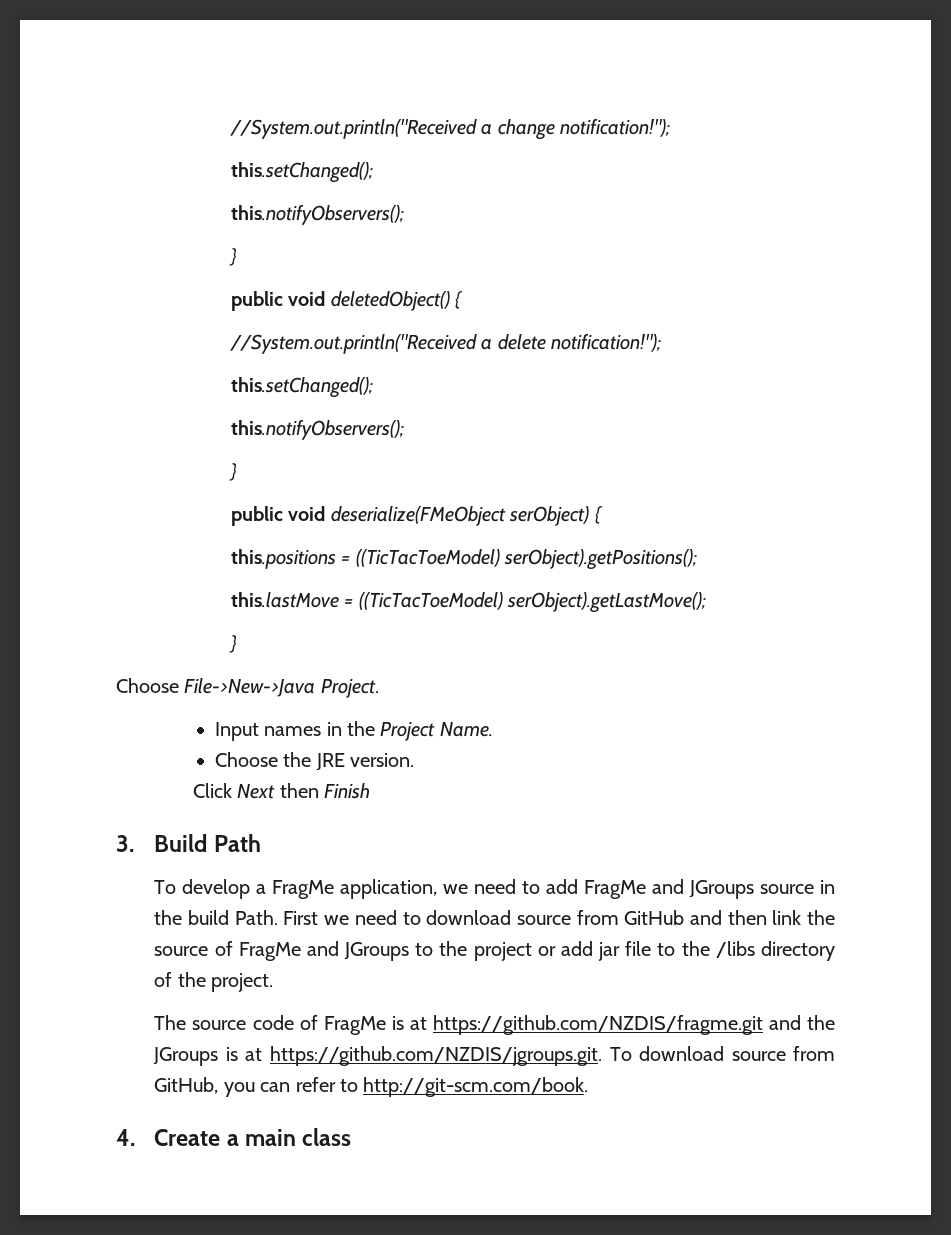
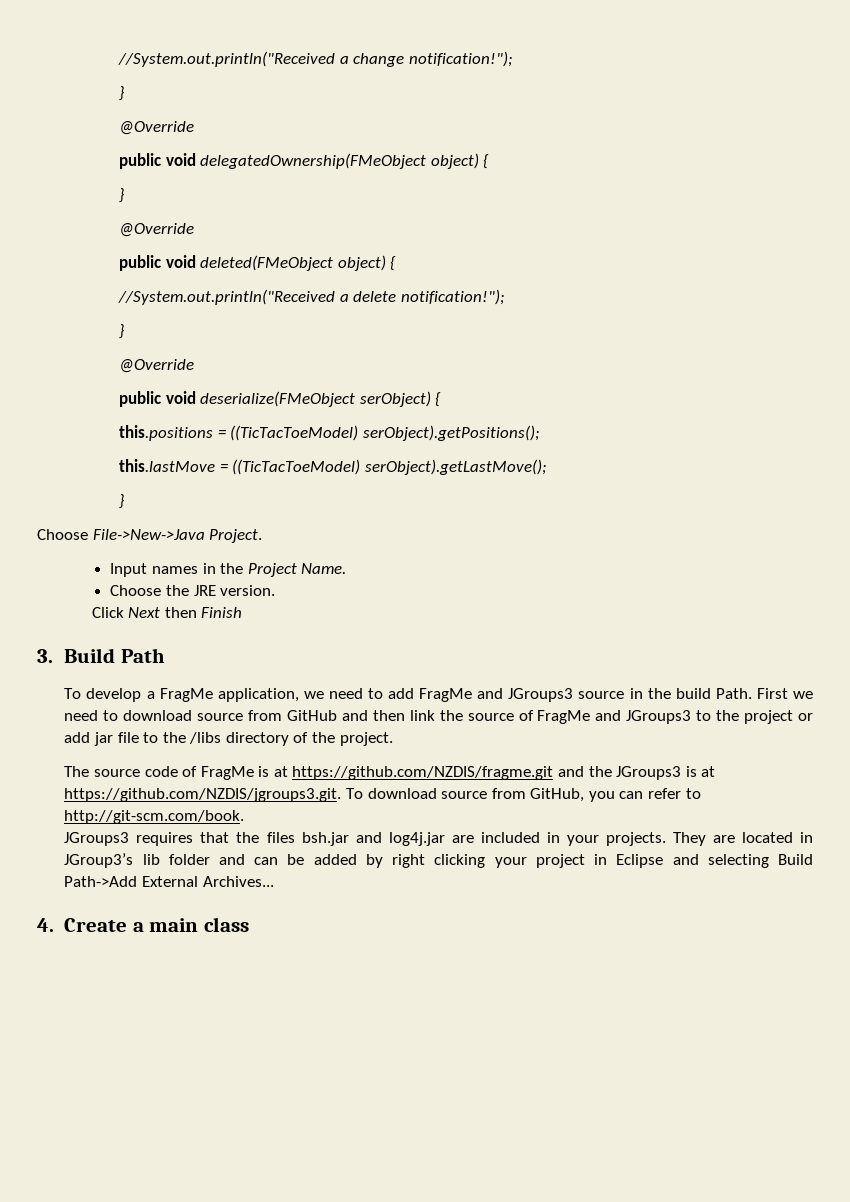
  //System.out.println("Received a change notification!");
- this.setChanged();
- this.notifyObservers();
  }
- public void deletedObject() {
+ @Override
+ public void delegatedOwnership(FMeObject object) {
+ }
+ @Override
+ public void deleted(FMeObject object) {
  //System.out.println("Received a delete notification!");
- this.setChanged();
- this.notifyObservers();
  }
+ @Override
- To develop a FragMe application, we need to add FragMe and JGroups source in the build Path.
+ To develop a FragMe application, we need to add FragMe and JGroups3 source in the build Path.
- First we need to download source from GitHub and then link the source of FragMe and JGroups to the project or add jar file to the /libs directory of the project.
+ First we need to download source from GitHub and then link the source of FragMe and JGroups3 to the project or add jar file to the /libs directory of the project.
- The source code of FragMe is at https://github.com/NZDIS/fragme.git and the JGroups is at https://github.com/NZDIS/jgroups.git. To download source from GitHub, you can refer to http://git-scm.com/book.
+ The source code of FragMe is at https://github.com/NZDIS/fragme.git and the JGroups3 is at https://github.com/NZDIS/jgroups3.git. To download source from GitHub, you can refer to http://git-scm.com/book.
+ JGroups3 requires that the files bsh.jar and log4j.jar are included in your projects. They are located in JGroup3’s lib folder and can be added by right clicking your project in Eclipse and selecting Build Path->Add External Archives...

